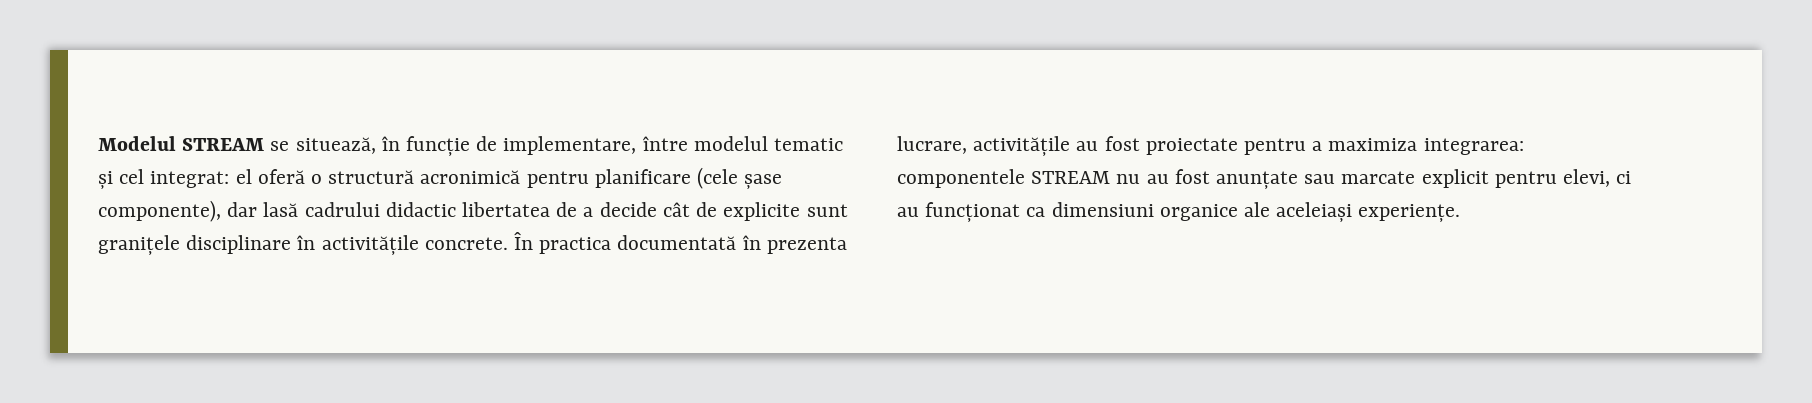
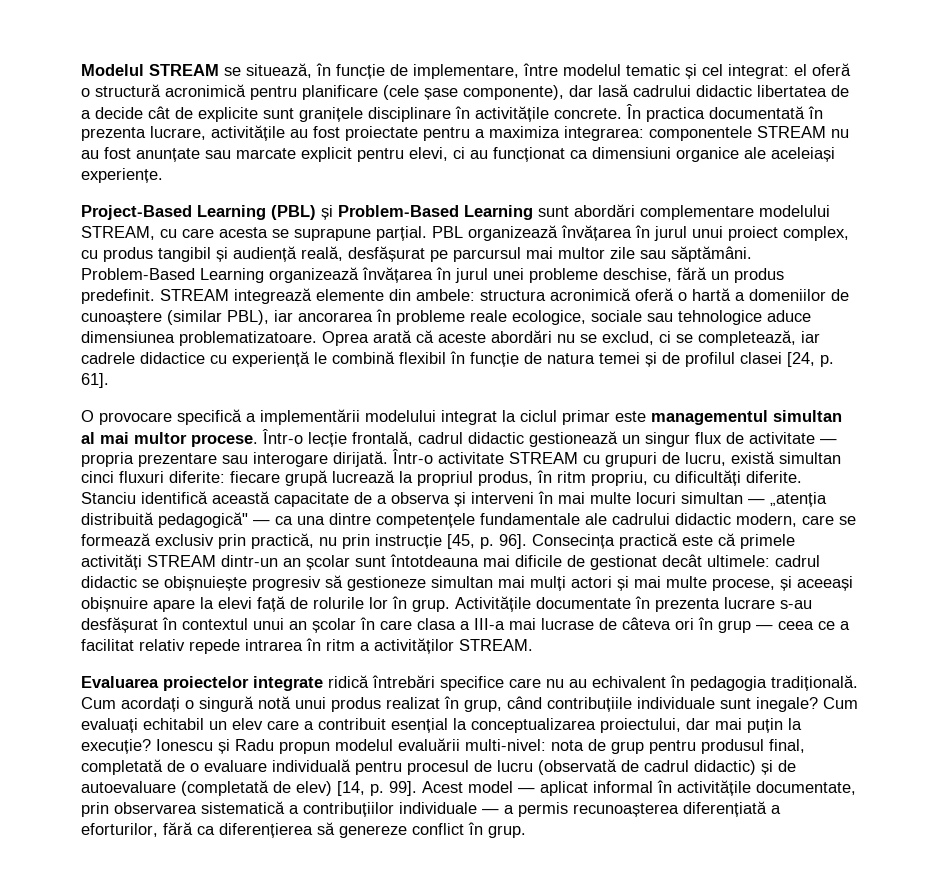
+ Project-Based Learning (PBL) și Problem-Based Learning sunt abordări complementare modelului STREAM, cu care acesta se suprapune parțial. PBL organizează învățarea în jurul unui proiect complex, cu produs tangibil și audiență reală, desfășurat pe parcursul mai multor zile sau săptămâni. Problem-Based Learning organizează învățarea în jurul unei probleme deschise, fără un produs predefinit. STREAM integrează elemente din ambele: structura acronimică oferă o hartă a domeniilor de cunoaștere (similar PBL), iar ancorarea în probleme reale ecologice, sociale sau tehnologice aduce dimensiunea problematizatoare. Oprea arată că aceste abordări nu se exclud, ci se completează, iar cadrele didactice cu experiență le combină flexibil în funcție de natura temei și de profilul clasei [24, p. 61].
+ O provocare specifică a implementării modelului integrat la ciclul primar este managementul simultan al mai multor procese. Într-o lecție frontală, cadrul didactic gestionează un singur flux de activitate — propria prezentare sau interogare dirijată. Într-o activitate STREAM cu grupuri de lucru, există simultan cinci fluxuri diferite: fiecare grupă lucrează la propriul produs, în ritm propriu, cu dificultăți diferite. Stanciu identifică această capacitate de a observa și interveni în mai multe locuri simultan — „atenția distribuită pedagogică" — ca una dintre competențele fundamentale ale cadrului didactic modern, care se formează exclusiv prin practică, nu prin instrucție [45, p. 96]. Consecința practică este că primele activități STREAM dintr-un an școlar sunt întotdeauna mai dificile de gestionat decât ultimele: cadrul didactic se obișnuiește progresiv să gestioneze simultan mai mulți actori și mai multe procese, și aceeași obișnuire apare la elevi față de rolurile lor în grup. Activitățile documentate în prezenta lucrare s-au desfășurat în contextul unui an școlar în care clasa a III-a mai lucrase de câteva ori în grup — ceea ce a facilitat relativ repede intrarea în ritm a activităților STREAM.
+ Evaluarea proiectelor integrate ridică întrebări specifice care nu au echivalent în pedagogia tradițională. Cum acordați o singură notă unui produs realizat în grup, când contribuțiile individuale sunt inegale? Cum evaluați echitabil un elev care a contribuit esențial la conceptualizarea proiectului, dar mai puțin la execuție? Ionescu și Radu propun modelul evaluării multi-nivel: nota de grup pentru produsul final, completată de o evaluare individuală pentru procesul de lucru (observată de cadrul didactic) și de autoevaluare (completată de elev) [14, p. 99]. Acest model — aplicat informal în activitățile documentate, prin observarea sistematică a contribuțiilor individuale — a permis recunoașterea diferențiată a eforturilor, fără ca diferențierea să genereze conflict în grup.

